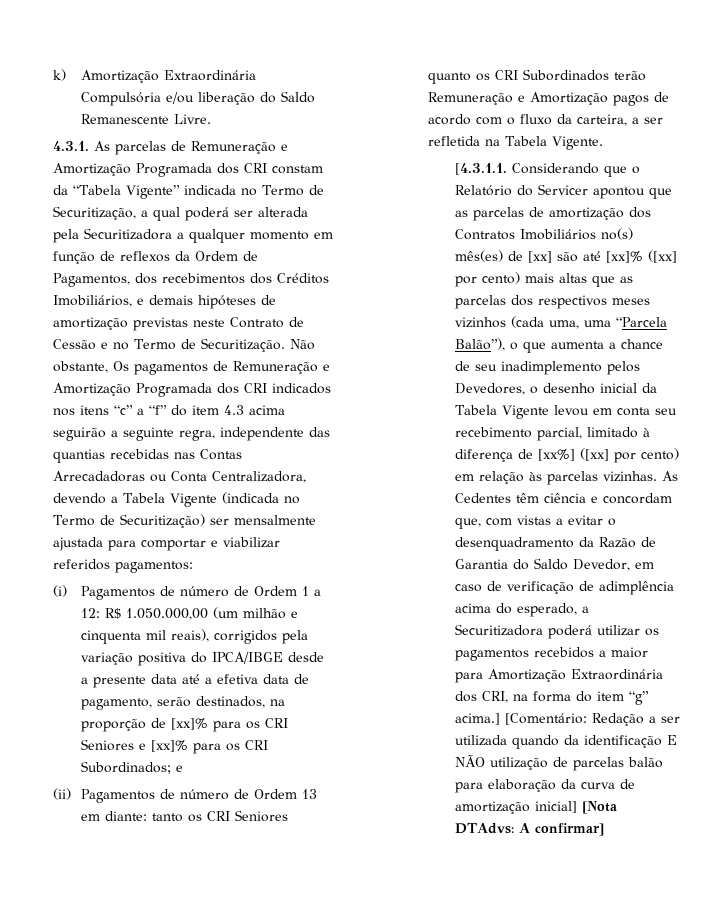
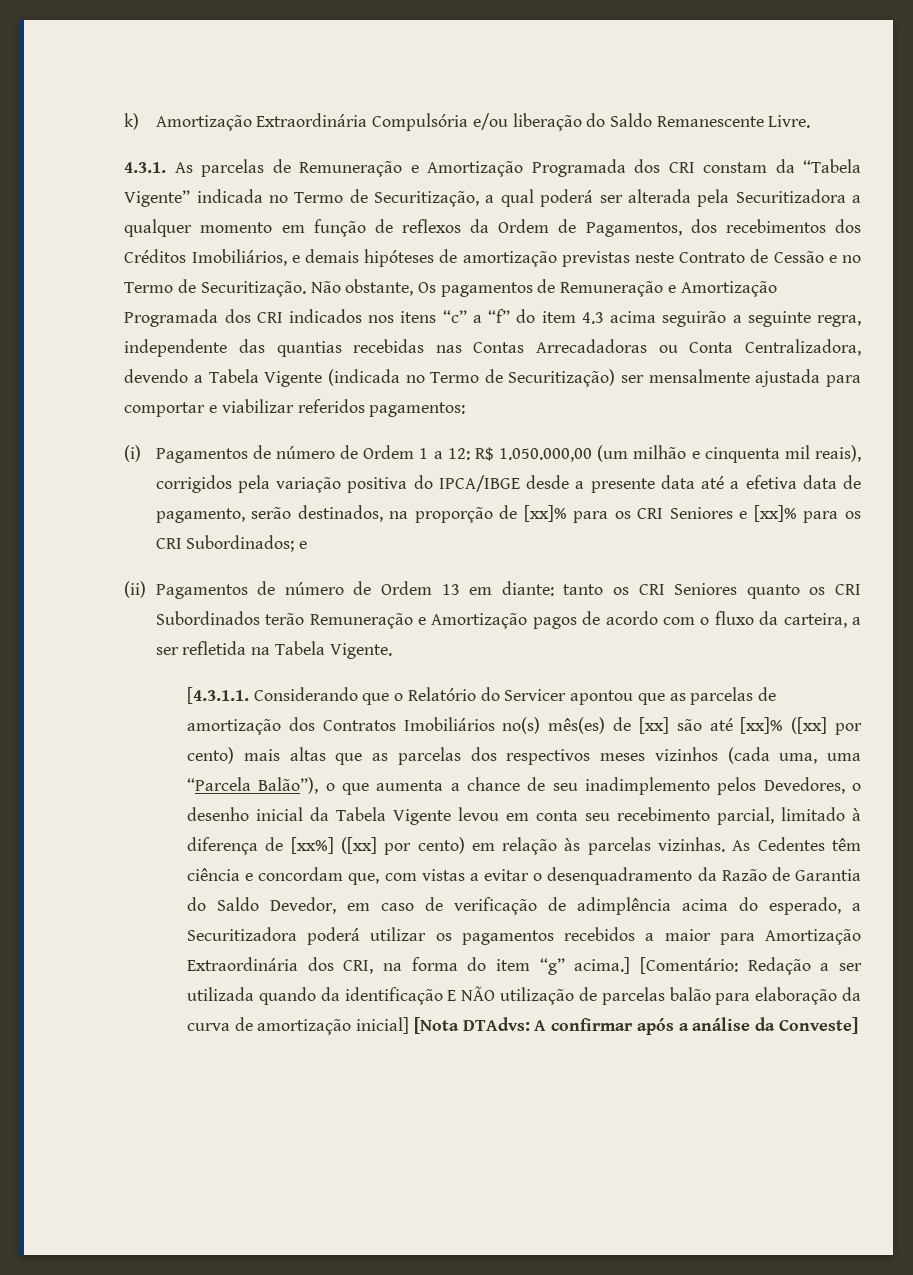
- [Comentário: Redação a ser utilizada quando da identificação E NÃO utilização de parcelas balão para elaboração da curva de amortização inicial] [Nota DTAdvs: A confirmar]
+ [Comentário: Redação a ser utilizada quando da identificação E NÃO utilização de parcelas balão para elaboração da curva de amortização inicial] [Nota DTAdvs: A confirmar após a análise da Conveste]

